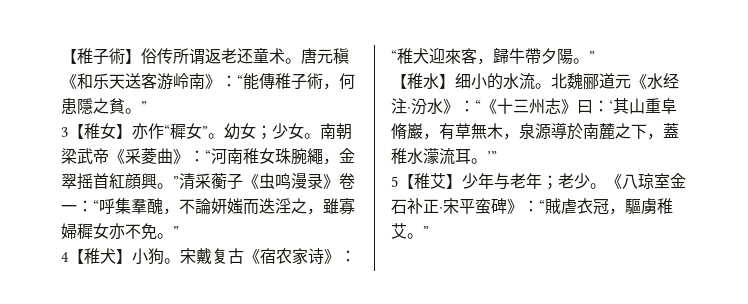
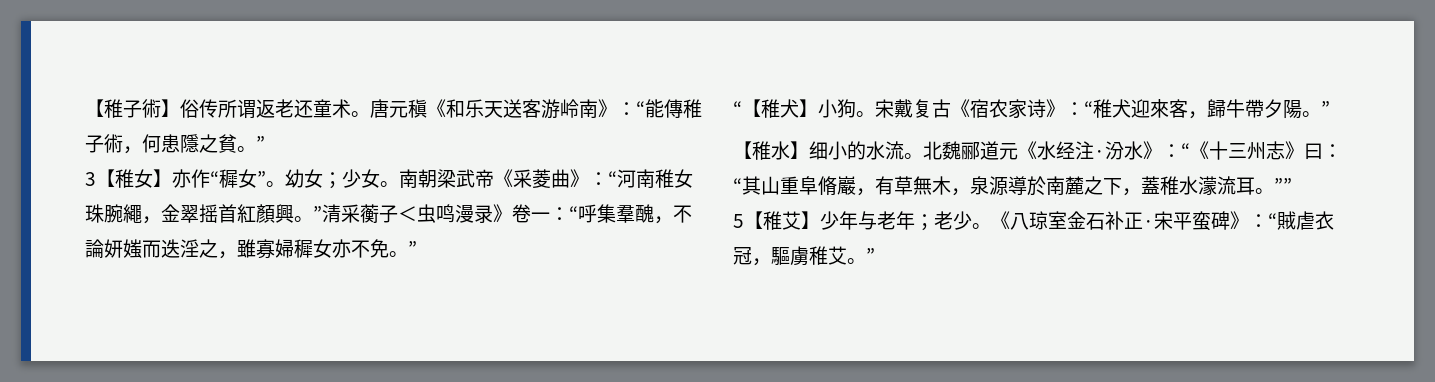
- 南朝梁武帝《采菱曲》：“河南稚女珠腕繩，金翠摇首紅顔興。”清采蘅子《虫鸣漫录》卷一：“呼集羣醜，不論妍媸而迭淫之，雖寡婦穉女亦不免。”
+ 南朝梁武帝《采菱曲》：“河南稚女珠腕繩，金翠摇首紅顏興。”清采蘅子＜虫鸣漫录》卷一：“呼集羣醜，不論妍媸而迭淫之，雖寡婦穉女亦不免。”
- 4【稚犬】小狗。
+ “【稚犬】小狗。
- 北魏郦道元《水经注·汾水》：“《十三州志》曰：‘其山重阜脩巖，有草無木，泉源導於南麓之下，蓋稚水濛流耳。’”
+ 北魏郦道元《水经注·汾水》：“《十三州志》曰：“其山重阜脩巖，有草無木，泉源導於南麓之下，蓋稚水濛流耳。””

